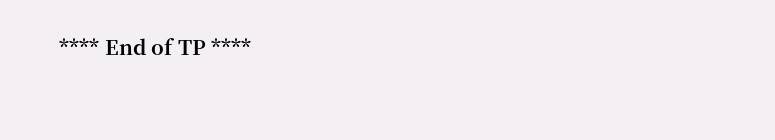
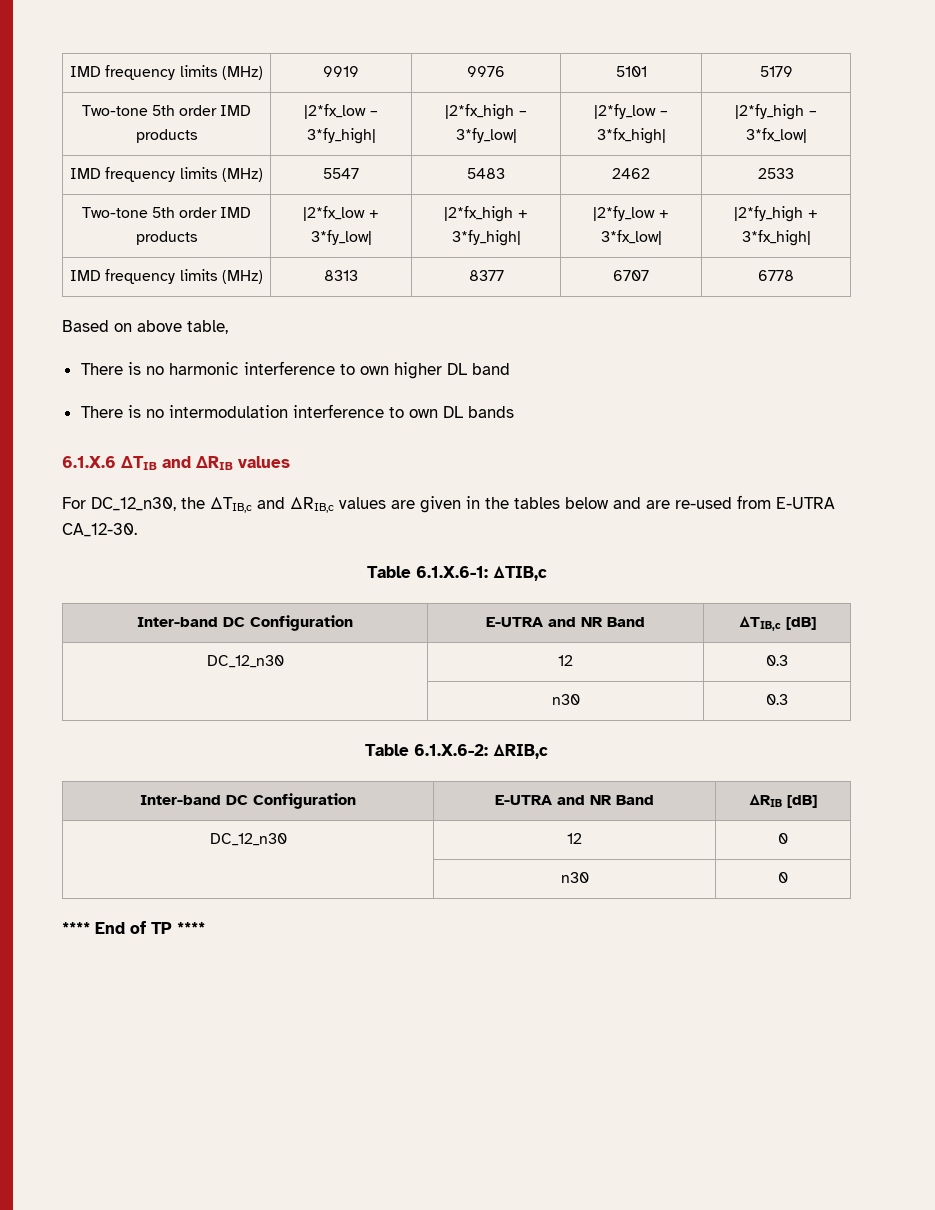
+ IMD frequency limits (MHz) | 9919 | 9976 | 5101 | 5179
+ Two-tone 5th order IMD products | |2*fx_low – 3*fy_high| | |2*fx_high – 3*fy_low| | |2*fy_low – 3*fx_high| | |2*fy_high – 3*fx_low|
+ IMD frequency limits (MHz) | 5547 | 5483 | 2462 | 2533
+ Two-tone 5th order IMD products | |2*fx_low + 3*fy_low| | |2*fx_high + 3*fy_high| | |2*fy_low + 3*fx_low| | |2*fy_high + 3*fx_high|
+ IMD frequency limits (MHz) | 8313 | 8377 | 6707 | 6778
+ Based on above table,
+ There is no harmonic interference to own higher DL band
+ There is no intermodulation interference to own DL bands
+ 6.1.X.6 ∆TIB and ∆RIB values
+ For DC_12_n30, the ΔTIB,c and ΔRIB,c values are given in the tables below and are re-used from E-UTRA CA_12-30.
+ Table 6.1.X.6-1: ΔTIB,c
+ Inter-band DC Configuration | E-UTRA and NR Band | ΔTIB,c [dB]
+ DC_12_n30 | 12 | 0.3
+ | n30 | 0.3
+ Table 6.1.X.6-2: ΔRIB,c
+ Inter-band DC Configuration | E-UTRA and NR Band | ΔRIB [dB]
+ DC_12_n30 | 12 | 0
+ | n30 | 0

